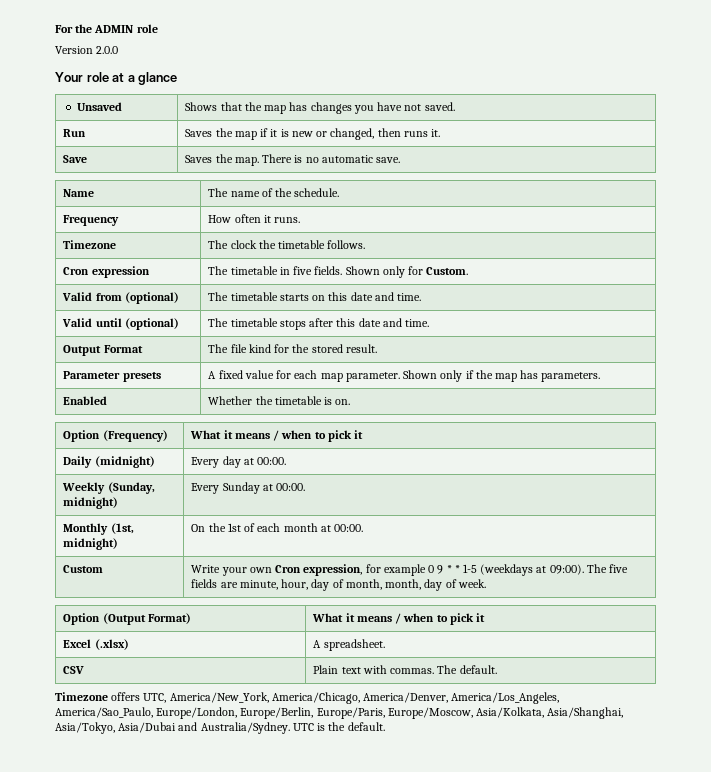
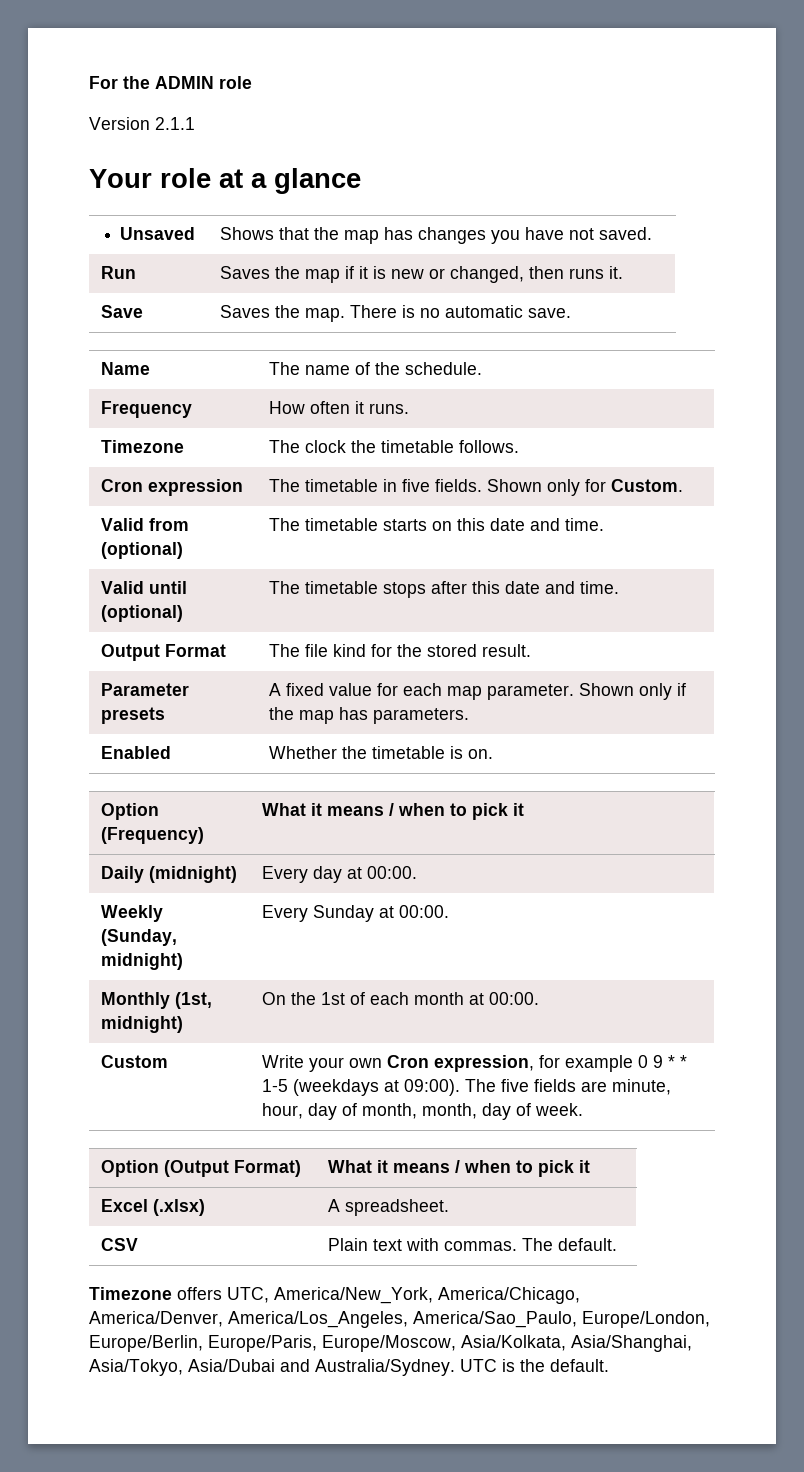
- Version 2.0.0
+ Version 2.1.1

